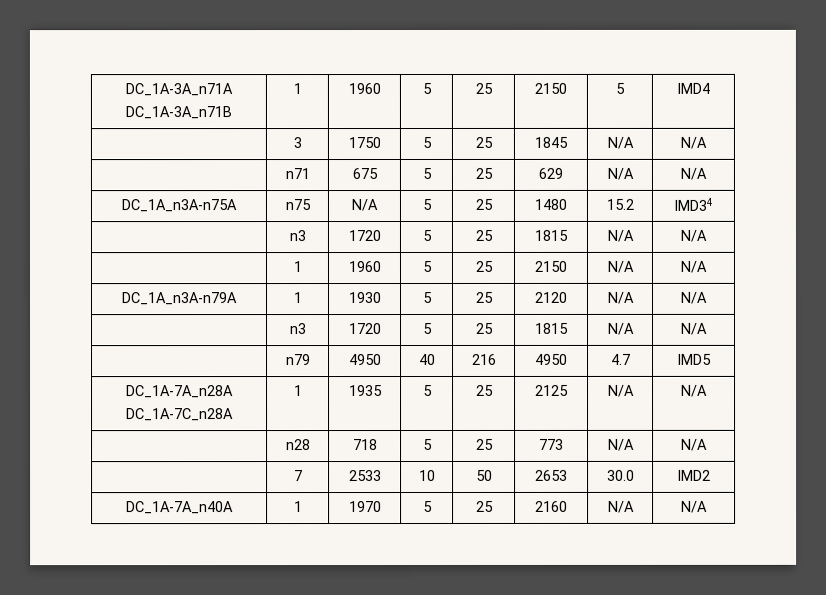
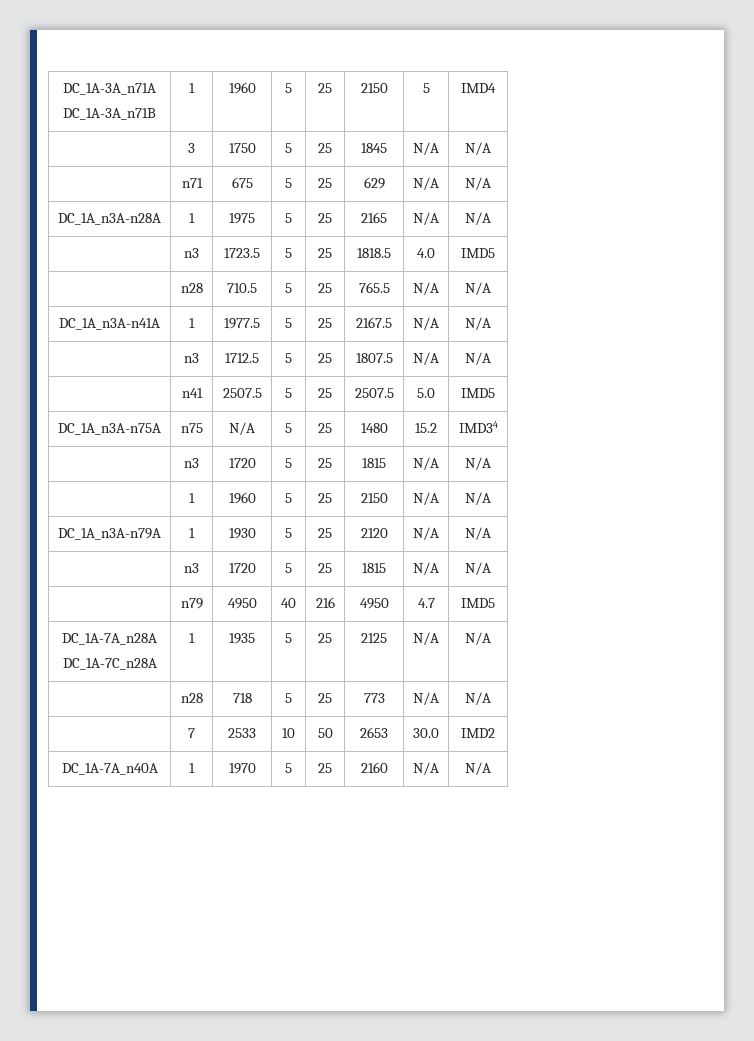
+ DC_1A_n3A-n28A | 1 | 1975 | 5 | 25 | 2165 | N/A | N/A
+ | n3 | 1723.5 | 5 | 25 | 1818.5 | 4.0 | IMD5
+ | n28 | 710.5 | 5 | 25 | 765.5 | N/A | N/A
+ DC_1A_n3A-n41A | 1 | 1977.5 | 5 | 25 | 2167.5 | N/A | N/A
+ | n3 | 1712.5 | 5 | 25 | 1807.5 | N/A | N/A
+ | n41 | 2507.5 | 5 | 25 | 2507.5 | 5.0 | IMD5

